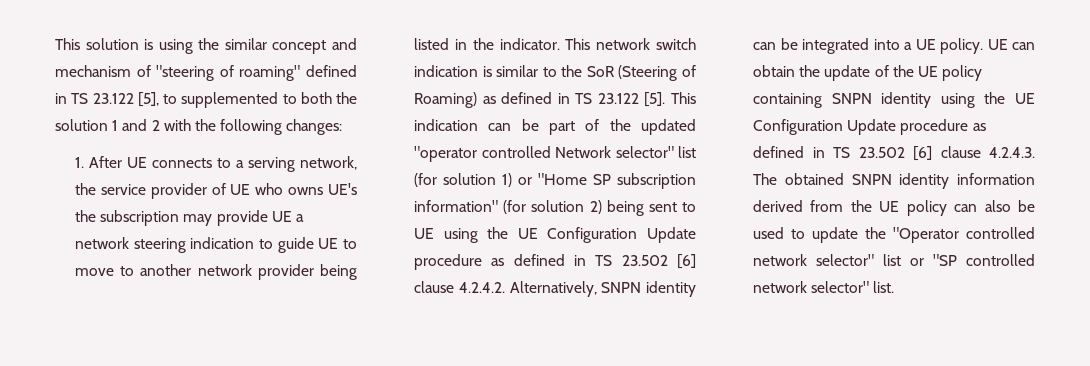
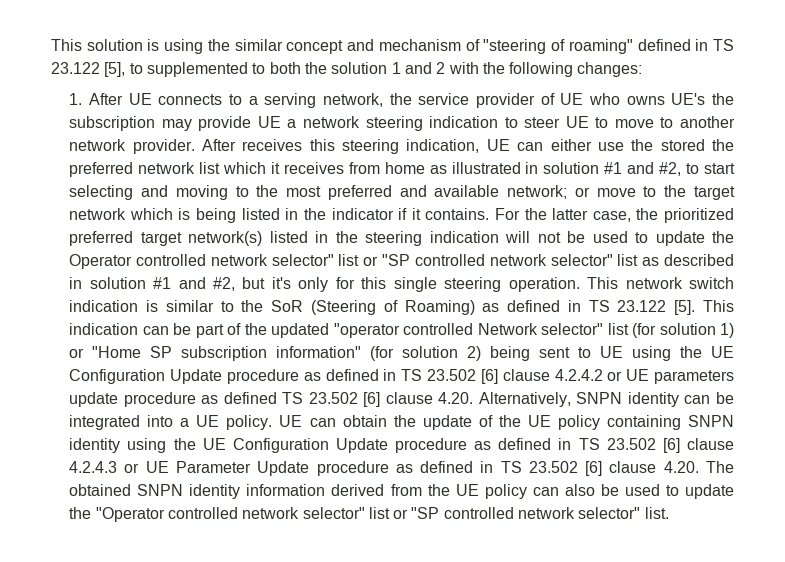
- 1. After UE connects to a serving network, the service provider of UE who owns UE's the subscription may provide UE a network steering indication to guide UE to move to another network provider being listed in the indicator.
+ 1. After UE connects to a serving network, the service provider of UE who owns UE's the subscription may provide UE a network steering indication to steer UE to move to another network provider. After receives this steering indication, UE can either use the stored the preferred network list which it receives from home as illustrated in solution #1 and #2, to start selecting and moving to the most preferred and available network; or move to the target network which is being listed in the indicator if it contains. For the latter case, the prioritized preferred target network(s) listed in the steering indication will not be used to update the Operator controlled network selector" list or "SP controlled network selector" list as described in solution #1 and #2, but it's only for this single steering operation.
- This indication can be part of the updated "operator controlled Network selector" list (for solution 1) or "Home SP subscription information" (for solution 2) being sent to UE using the UE Configuration Update procedure as defined in TS 23.502 [6] clause 4.2.4.2. Alternatively, SNPN identity can be integrated into a UE policy.
+ This indication can be part of the updated "operator controlled Network selector" list (for solution 1) or "Home SP subscription information" (for solution 2) being sent to UE using the UE Configuration Update procedure as defined in TS 23.502 [6] clause 4.2.4.2 or UE parameters update procedure as defined TS 23.502 [6] clause 4.20. Alternatively, SNPN identity can be integrated into a UE policy.
- UE can obtain the update of the UE policy containing SNPN identity using the UE Configuration Update procedure as defined in TS 23.502 [6] clause 4.2.4.3. The obtained SNPN identity information derived from the UE policy can also be used to update the "Operator controlled network selector" list or "SP controlled network selector" list.
+ UE can obtain the update of the UE policy containing SNPN identity using the UE Configuration Update procedure as defined in TS 23.502 [6] clause 4.2.4.3 or UE Parameter Update procedure as defined in TS 23.502 [6] clause 4.20. The obtained SNPN identity information derived from the UE policy can also be used to update the "Operator controlled network selector" list or "SP controlled network selector" list.

